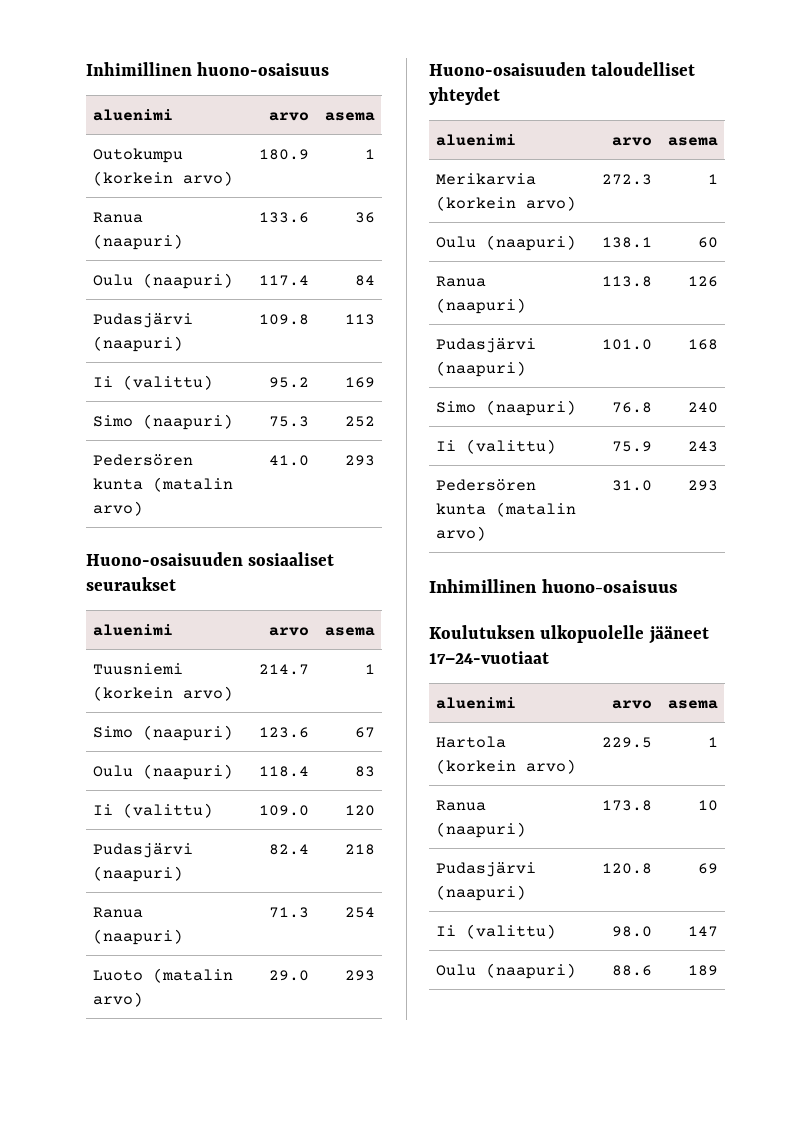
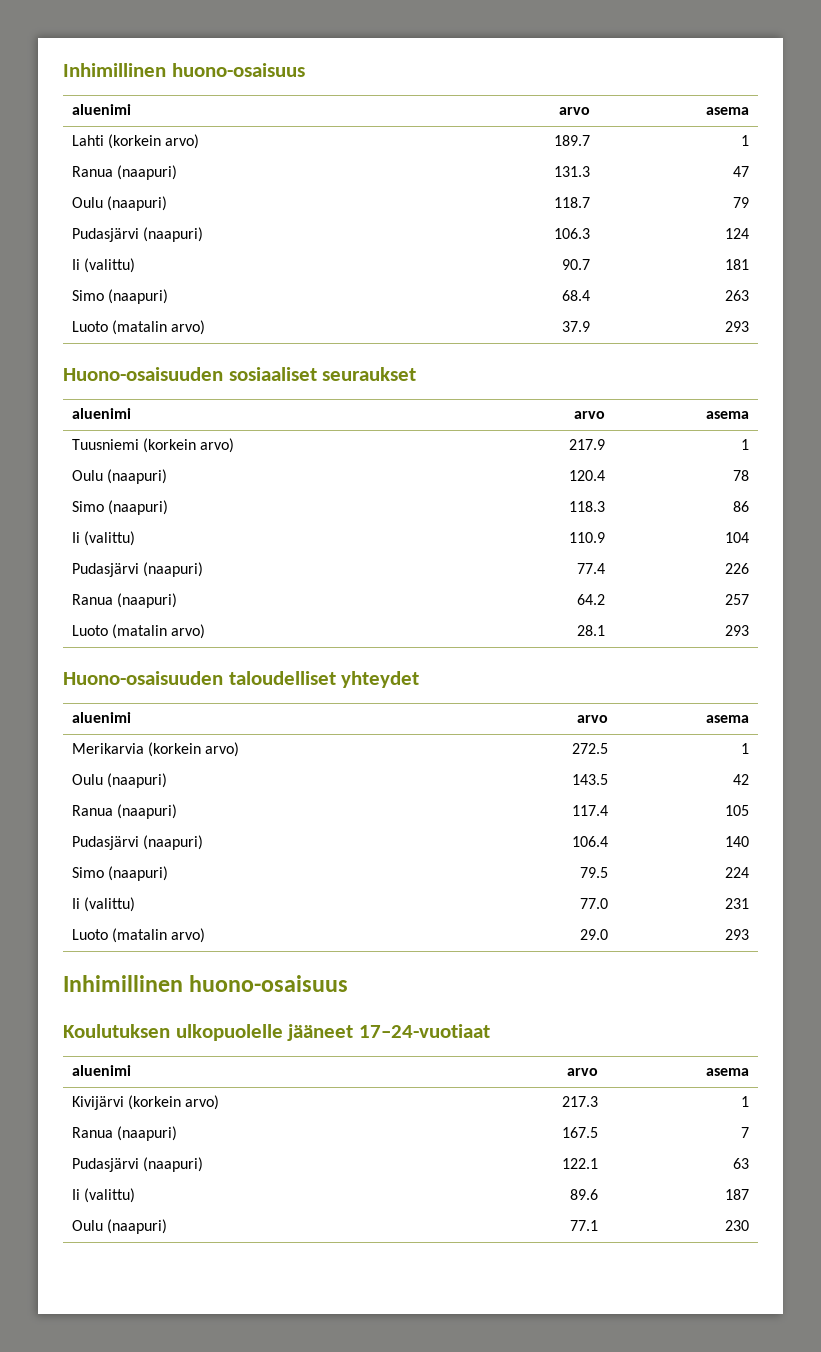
- Outokumpu (korkein arvo) | 180.9 | 1
- Ranua (naapuri) | 133.6 | 36
- Oulu (naapuri) | 117.4 | 84
- Pudasjärvi (naapuri) | 109.8 | 113
- Ii (valittu) | 95.2 | 169
- Simo (naapuri) | 75.3 | 252
- Pedersören kunta (matalin arvo) | 41.0 | 293
+ Lahti (korkein arvo) | 189.7 | 1
+ Ranua (naapuri) | 131.3 | 47
+ Oulu (naapuri) | 118.7 | 79
+ Pudasjärvi (naapuri) | 106.3 | 124
+ Ii (valittu) | 90.7 | 181
+ Simo (naapuri) | 68.4 | 263
+ Luoto (matalin arvo) | 37.9 | 293
- Tuusniemi (korkein arvo) | 214.7 | 1
- Simo (naapuri) | 123.6 | 67
- Oulu (naapuri) | 118.4 | 83
- Ii (valittu) | 109.0 | 120
- Pudasjärvi (naapuri) | 82.4 | 218
- Ranua (naapuri) | 71.3 | 254
- Luoto (matalin arvo) | 29.0 | 293
+ Tuusniemi (korkein arvo) | 217.9 | 1
+ Oulu (naapuri) | 120.4 | 78
+ Simo (naapuri) | 118.3 | 86
+ Ii (valittu) | 110.9 | 104
+ Pudasjärvi (naapuri) | 77.4 | 226
+ Ranua (naapuri) | 64.2 | 257
+ Luoto (matalin arvo) | 28.1 | 293
- Merikarvia (korkein arvo) | 272.3 | 1
- Oulu (naapuri) | 138.1 | 60
- Ranua (naapuri) | 113.8 | 126
- Pudasjärvi (naapuri) | 101.0 | 168
- Simo (naapuri) | 76.8 | 240
- Ii (valittu) | 75.9 | 243
- Pedersören kunta (matalin arvo) | 31.0 | 293
+ Merikarvia (korkein arvo) | 272.5 | 1
+ Oulu (naapuri) | 143.5 | 42
+ Ranua (naapuri) | 117.4 | 105
+ Pudasjärvi (naapuri) | 106.4 | 140
+ Simo (naapuri) | 79.5 | 224
+ Ii (valittu) | 77.0 | 231
+ Luoto (matalin arvo) | 29.0 | 293
- Hartola (korkein arvo) | 229.5 | 1
- Ranua (naapuri) | 173.8 | 10
- Pudasjärvi (naapuri) | 120.8 | 69
- Ii (valittu) | 98.0 | 147
- Oulu (naapuri) | 88.6 | 189
+ Kivijärvi (korkein arvo) | 217.3 | 1
+ Ranua (naapuri) | 167.5 | 7
+ Pudasjärvi (naapuri) | 122.1 | 63
+ Ii (valittu) | 89.6 | 187
+ Oulu (naapuri) | 77.1 | 230

